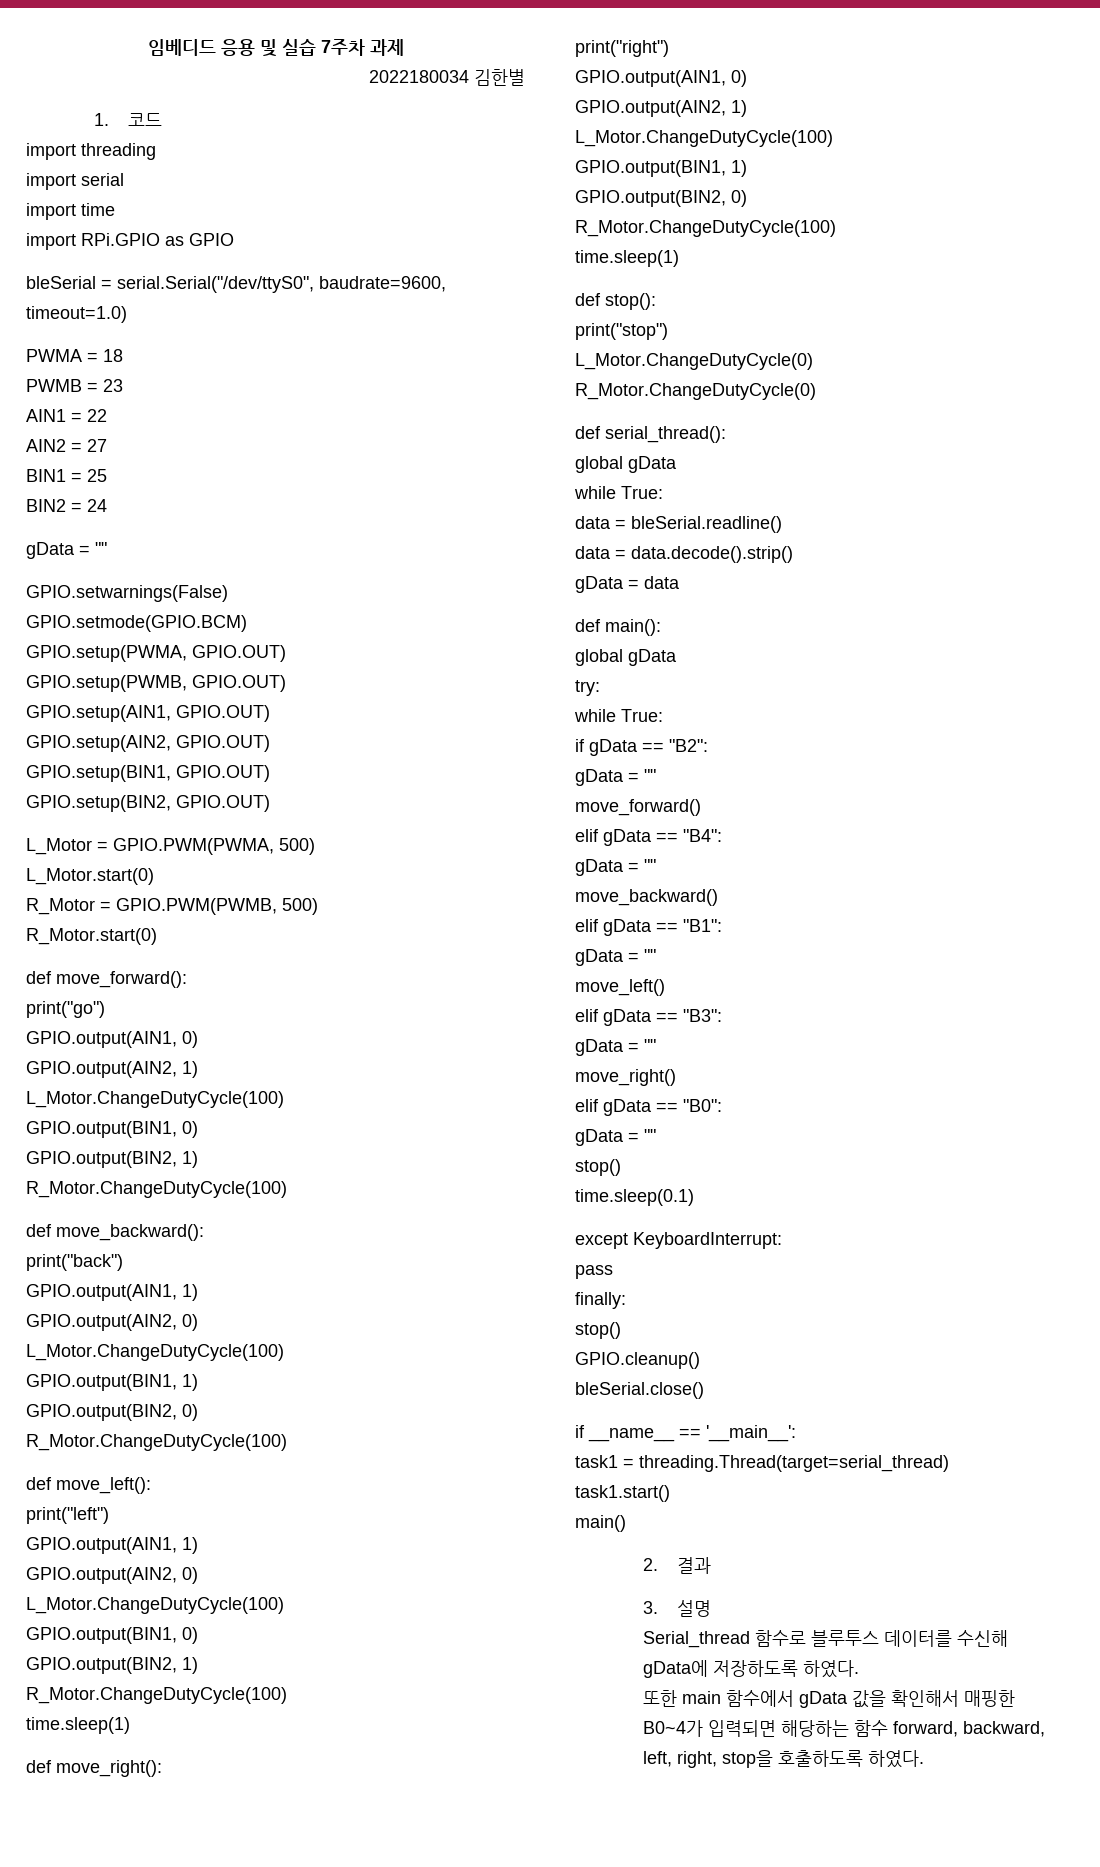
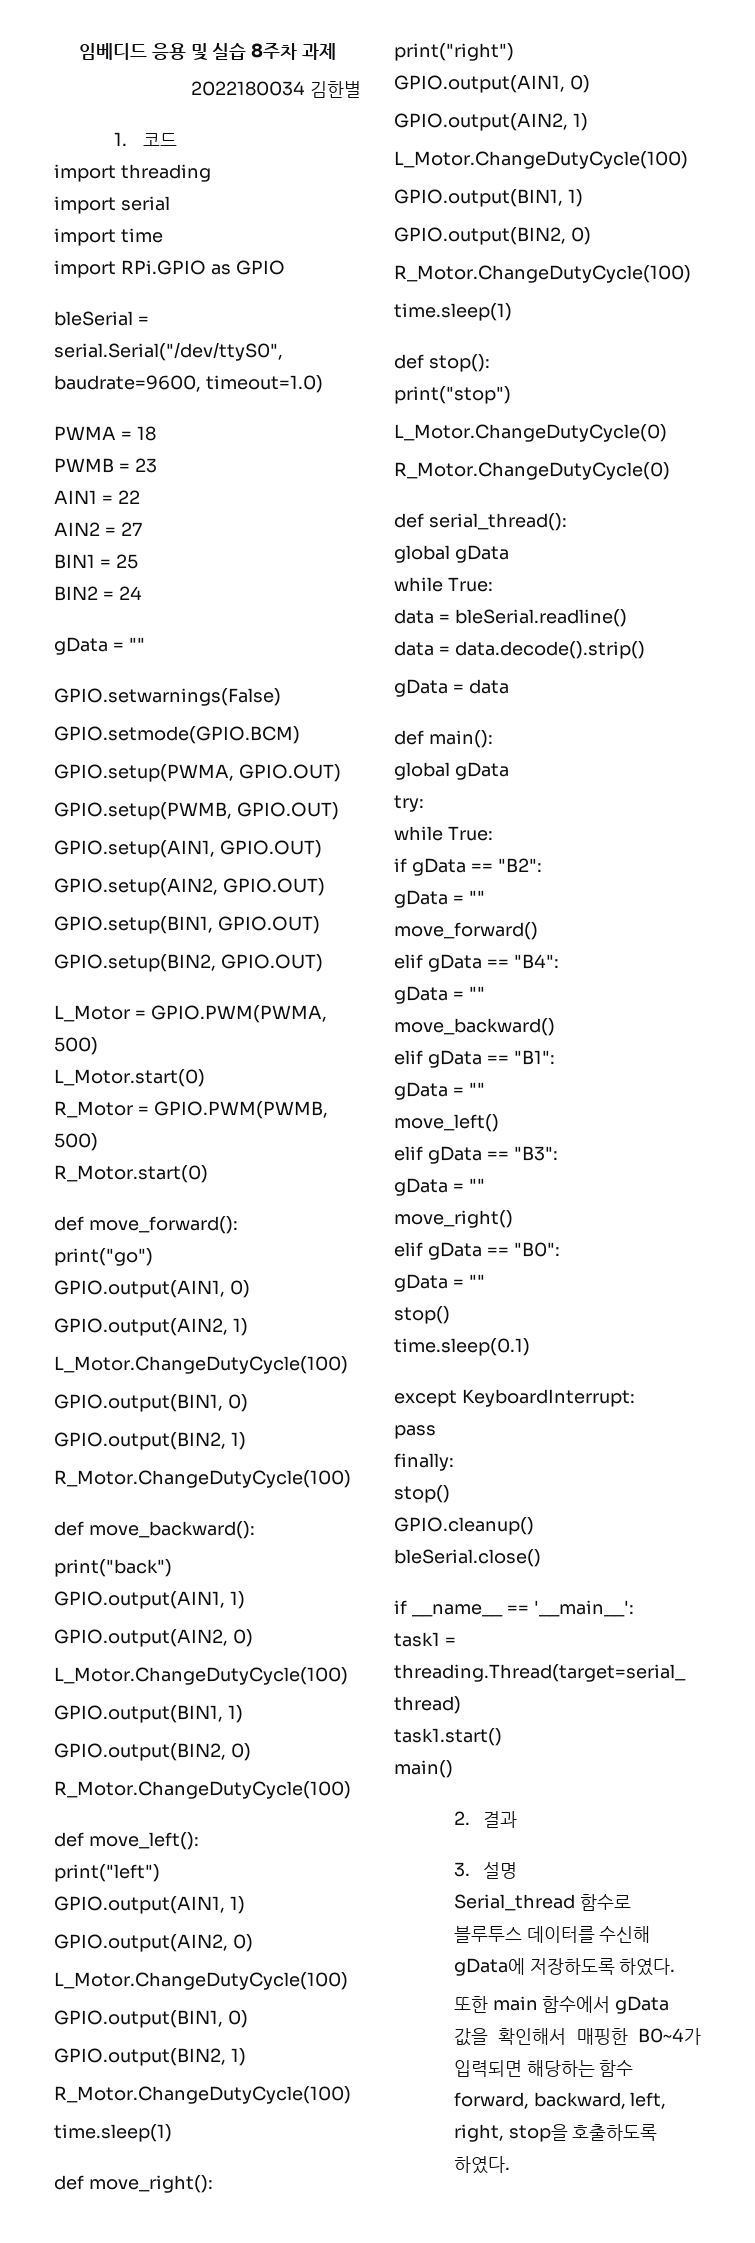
- 임베디드 응용 및 실습 7주차 과제
+ 임베디드 응용 및 실습 8주차 과제

